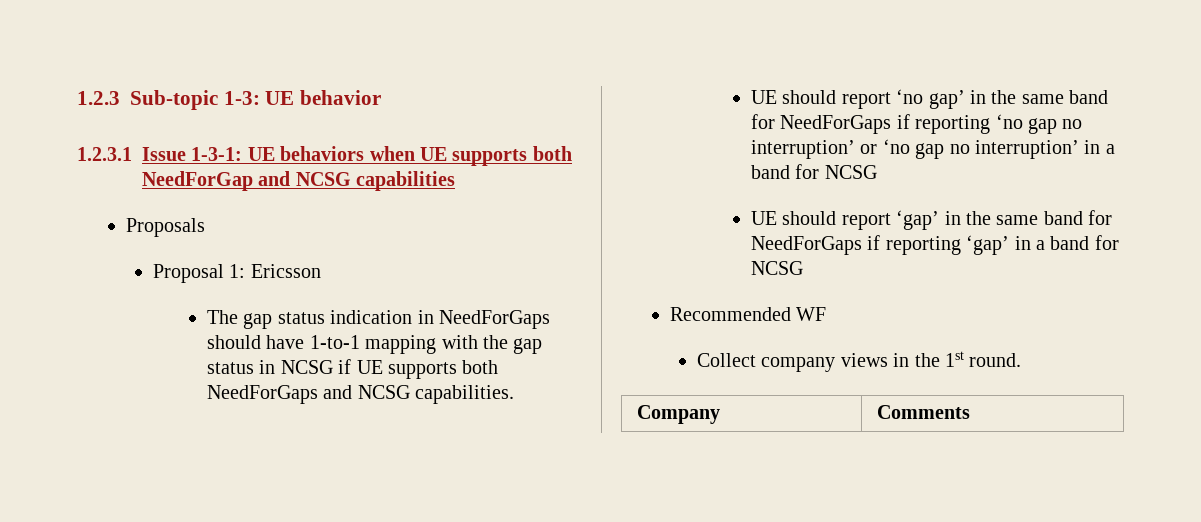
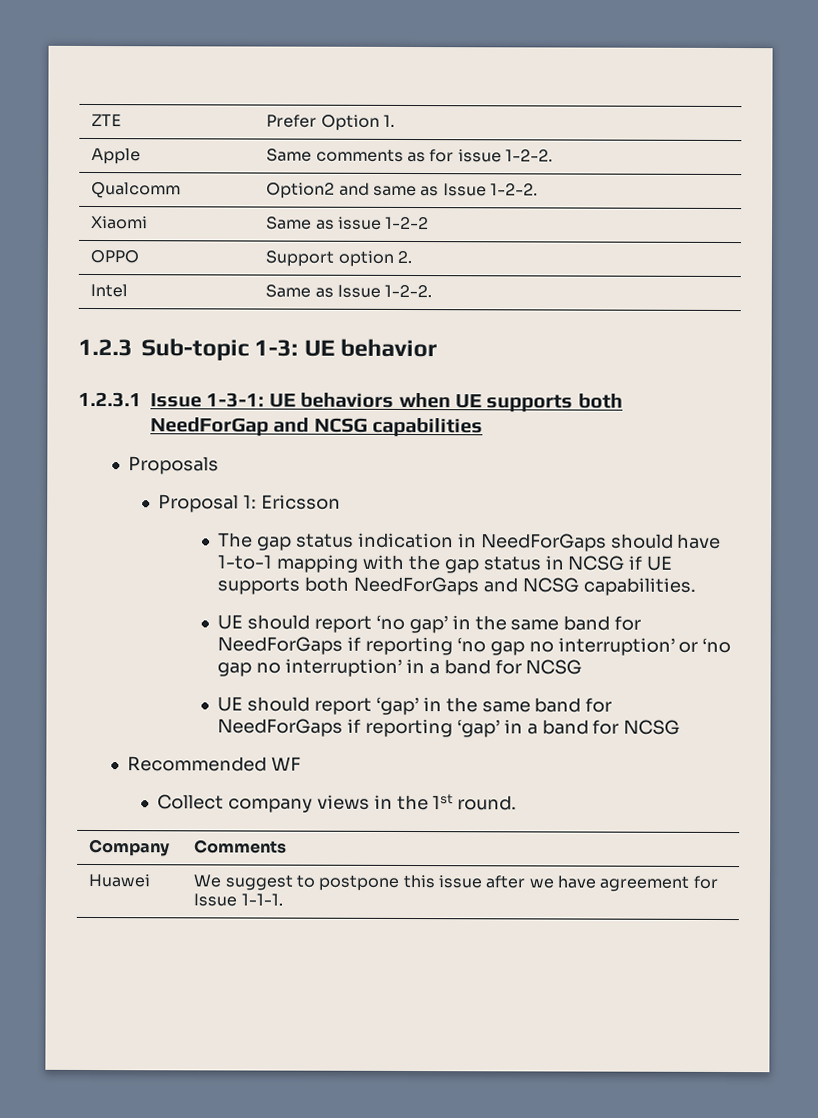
+ ZTE | Prefer Option 1.
+ Apple | Same comments as for issue 1-2-2.
+ Qualcomm | Option2 and same as Issue 1-2-2.
+ Xiaomi | Same as issue 1-2-2
+ OPPO | Support option 2.
+ Intel | Same as Issue 1-2-2.
+ Huawei | We suggest to postpone this issue after we have agreement for Issue 1-1-1.

